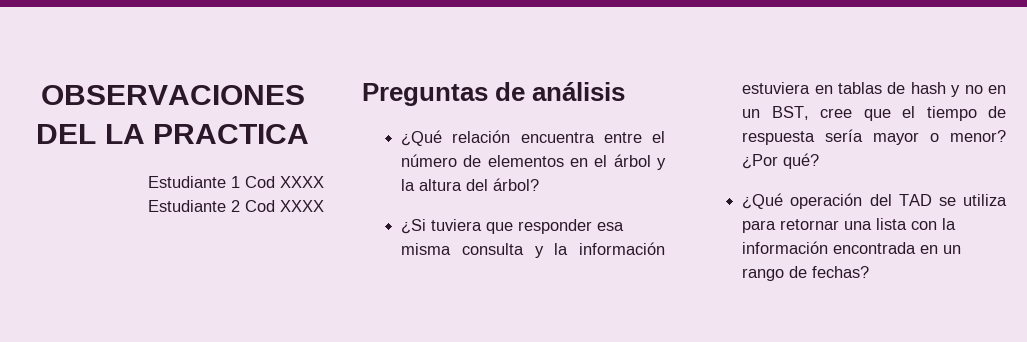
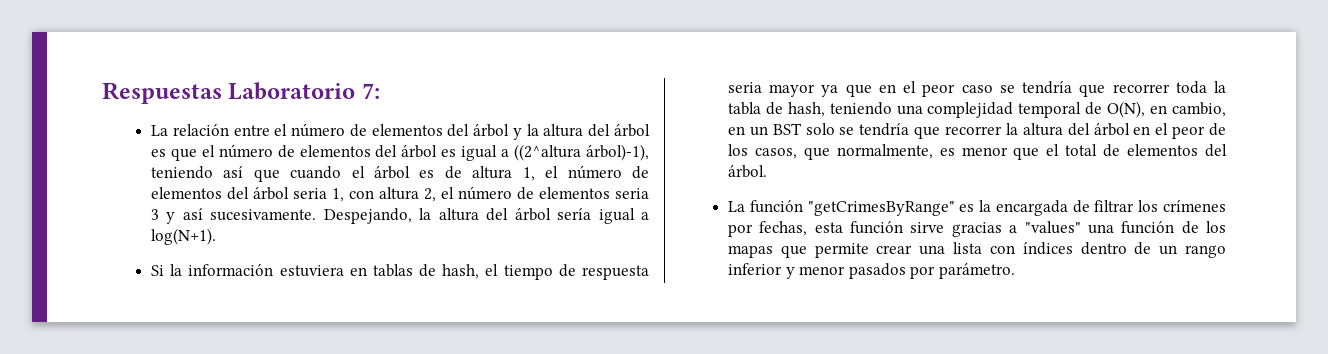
- OBSERVACIONES DEL LA PRACTICA
- Estudiante 1 Cod XXXX
- Estudiante 2 Cod XXXX
- Preguntas de análisis
- ¿Qué relación encuentra entre el número de elementos en el árbol y la altura del árbol?
- ¿Si tuviera que responder esa misma consulta y la información estuviera en tablas de hash y no en un BST, cree que el tiempo de respuesta sería mayor o menor? ¿Por qué?
- ¿Qué operación del TAD se utiliza para retornar una lista con la información encontrada en un rango de fechas?
+ Respuestas Laboratorio 7:
+ La relación entre el número de elementos del árbol y la altura del árbol es que el número de elementos del árbol es igual a ((2^altura árbol)-1), teniendo así que cuando el árbol es de altura 1, el número de elementos del árbol seria 1, con altura 2, el número de elementos seria 3 y así sucesivamente. Despejando, la altura del árbol sería igual a log(N+1).
+ Si la información estuviera en tablas de hash, el tiempo de respuesta seria mayor ya que en el peor caso se tendría que recorrer toda la tabla de hash, teniendo una complejidad temporal de O(N), en cambio, en un BST solo se tendría que recorrer la altura del árbol en el peor de los casos, que normalmente, es menor que el total de elementos del árbol.
+ La función "getCrimesByRange" es la encargada de filtrar los crímenes por fechas, esta función sirve gracias a "values" una función de los mapas que permite crear una lista con índices dentro de un rango inferior y menor pasados por parámetro.

